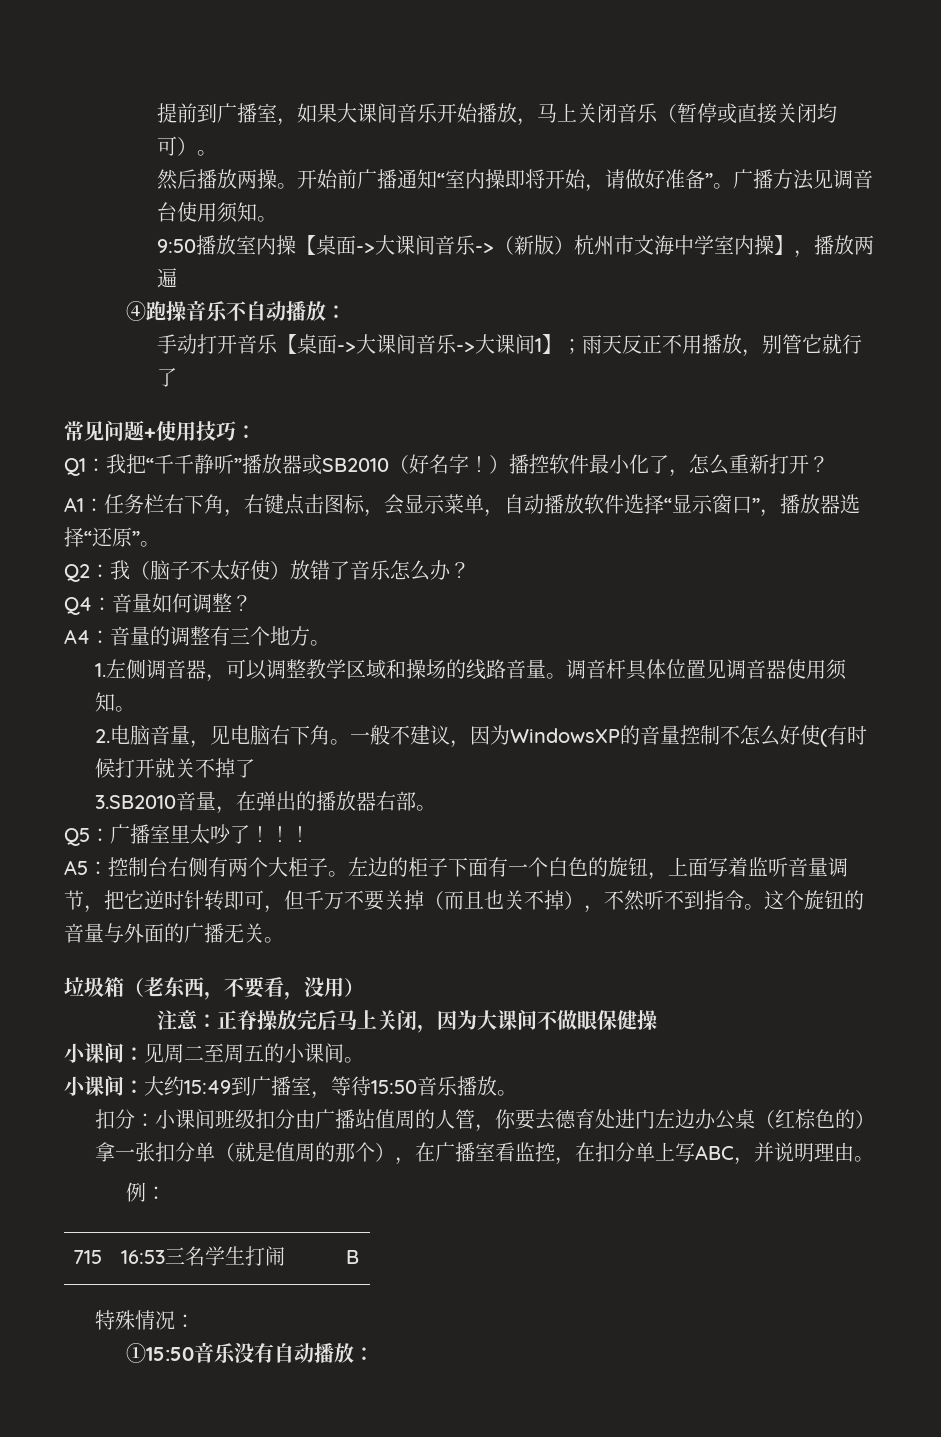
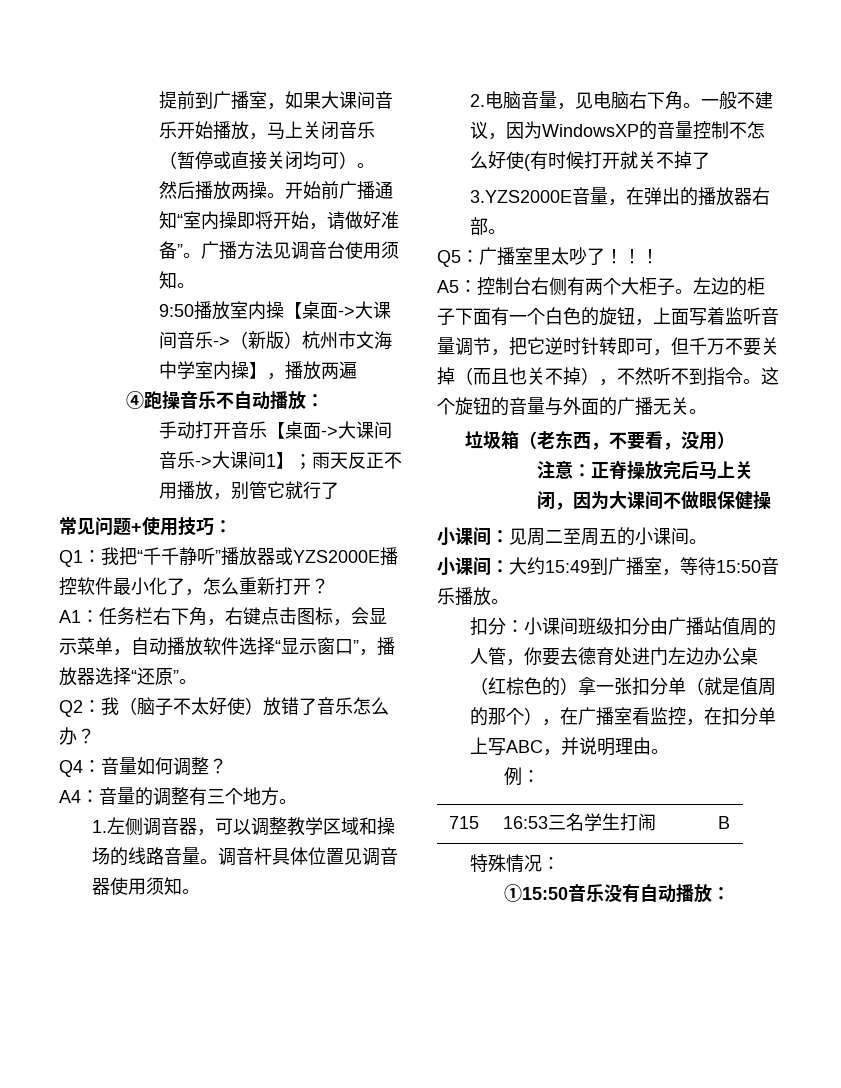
- Q1：我把“千千静听”播放器或SB2010（好名字！）播控软件最小化了，怎么重新打开？
+ Q1：我把“千千静听”播放器或YZS2000E播控软件最小化了，怎么重新打开？
- 3.SB2010音量，在弹出的播放器右部。
+ 3.YZS2000E音量，在弹出的播放器右部。

